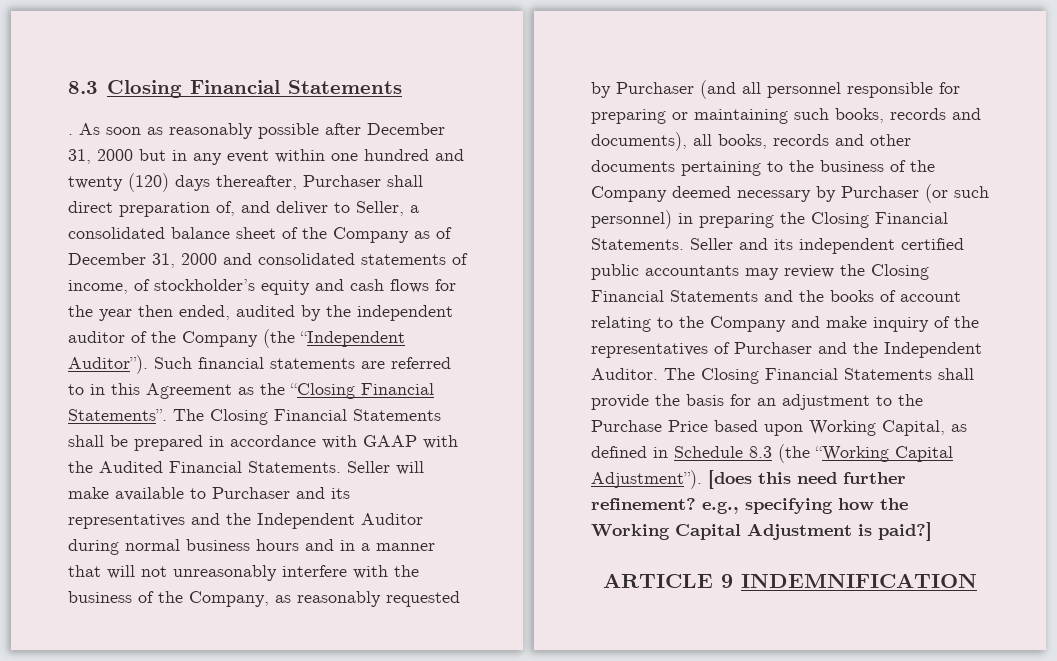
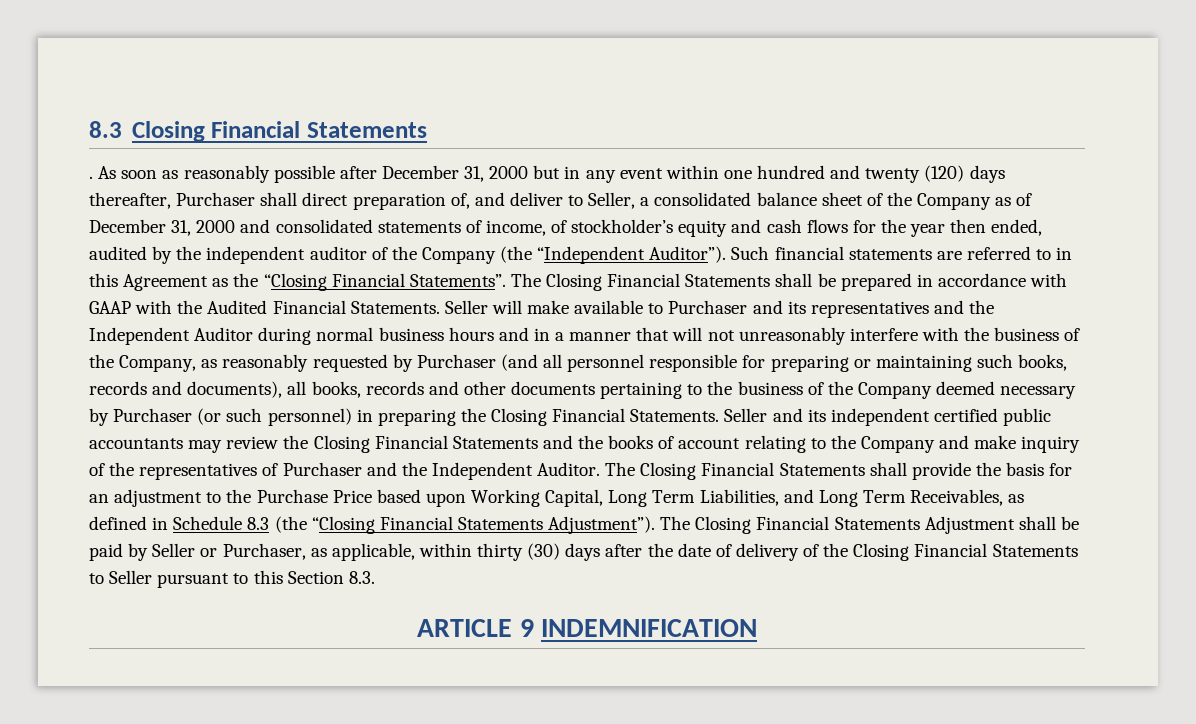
- The Closing Financial Statements shall provide the basis for an adjustment to the Purchase Price based upon Working Capital, as defined in Schedule 8.3 (the “Working Capital Adjustment”). [does this need further refinement? e.g., specifying how the Working Capital Adjustment is paid?]
+ The Closing Financial Statements shall provide the basis for an adjustment to the Purchase Price based upon Working Capital, Long Term Liabilities, and Long Term Receivables, as defined in Schedule 8.3 (the “Closing Financial Statements Adjustment”). The Closing Financial Statements Adjustment shall be paid by Seller or Purchaser, as applicable, within thirty (30) days after the date of delivery of the Closing Financial Statements to Seller pursuant to this Section 8.3.

